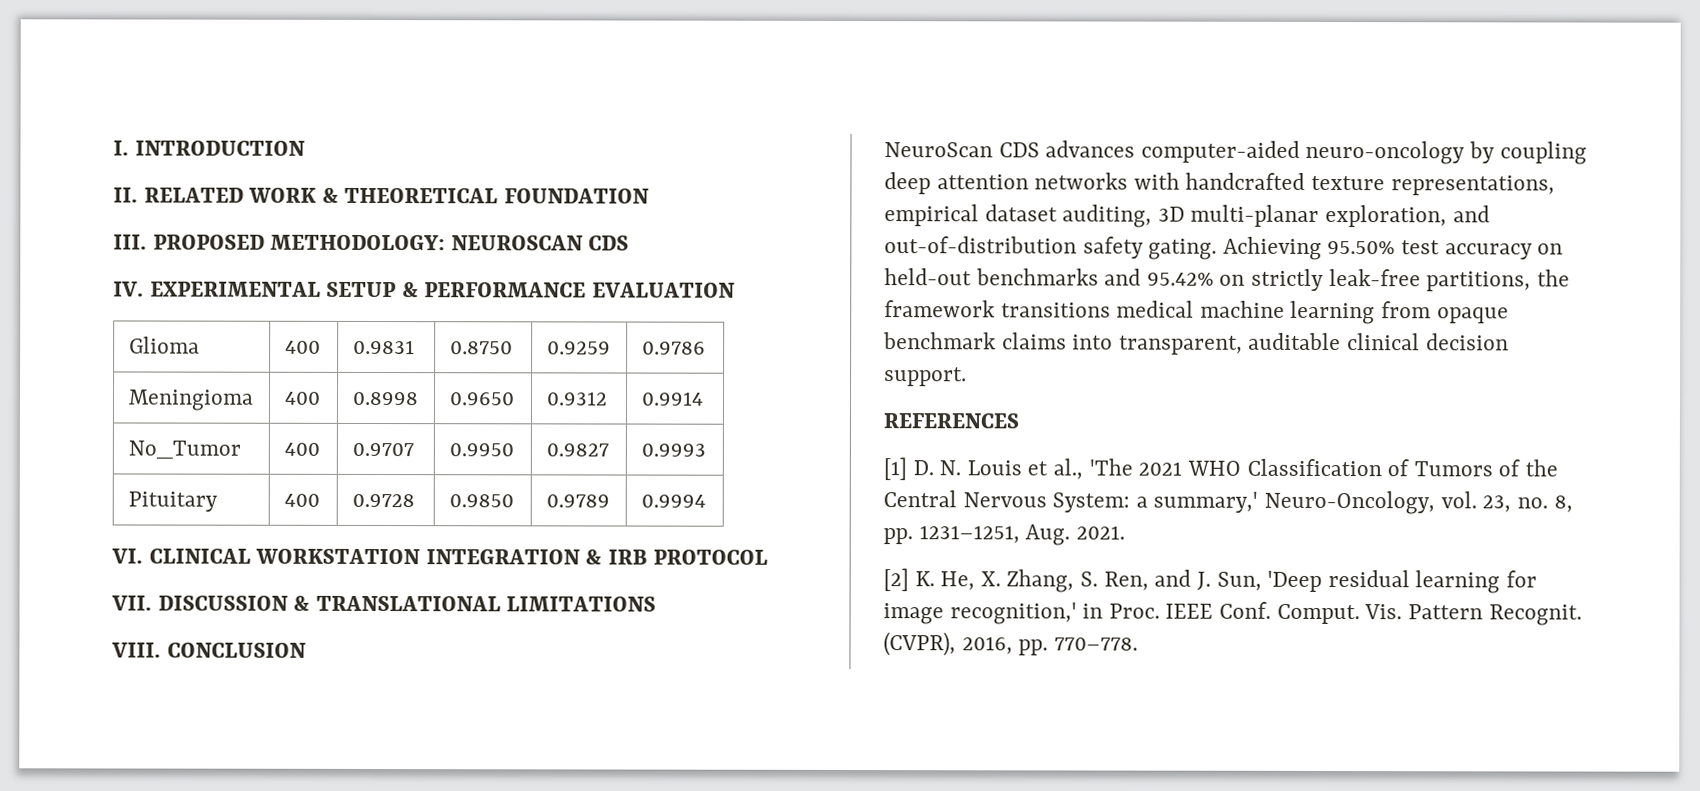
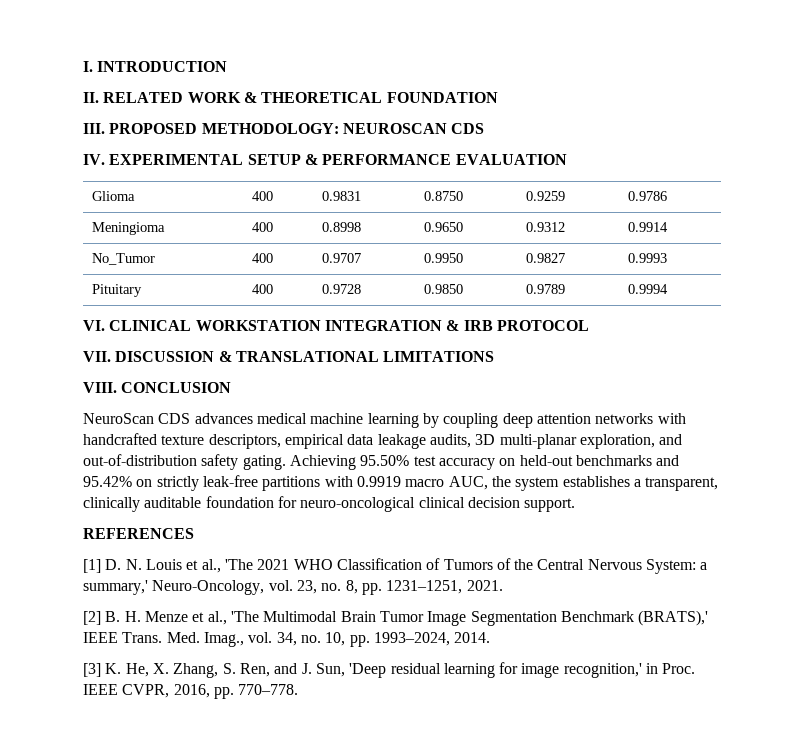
- NeuroScan CDS advances computer-aided neuro-oncology by coupling deep attention networks with handcrafted texture representations, empirical dataset auditing, 3D multi-planar exploration, and out-of-distribution safety gating.
+ NeuroScan CDS advances medical machine learning by coupling deep attention networks with handcrafted texture descriptors, empirical data leakage audits, 3D multi-planar exploration, and out-of-distribution safety gating.
- Achieving 95.50% test accuracy on held-out benchmarks and 95.42% on strictly leak-free partitions, the framework transitions medical machine learning from opaque benchmark claims into transparent, auditable clinical decision support.
+ Achieving 95.50% test accuracy on held-out benchmarks and 95.42% on strictly leak-free partitions with 0.9919 macro AUC, the system establishes a transparent, clinically auditable foundation for neuro-oncological clinical decision support.
- [1] D. N. Louis et al., 'The 2021 WHO Classification of Tumors of the Central Nervous System: a summary,' Neuro-Oncology, vol. 23, no. 8, pp. 1231–1251, Aug. 2021.
+ [1] D. N. Louis et al., 'The 2021 WHO Classification of Tumors of the Central Nervous System: a summary,' Neuro-Oncology, vol. 23, no. 8, pp. 1231–1251, 2021.
- [2] K. He, X. Zhang, S. Ren, and J. Sun, 'Deep residual learning for image recognition,' in Proc.
+ [2] B. H. Menze et al., 'The Multimodal Brain Tumor Image Segmentation Benchmark (BRATS),' IEEE Trans. Med. Imag., vol. 34, no. 10, pp. 1993–2024, 2014.
+ [3] K. He, X. Zhang, S. Ren, and J. Sun, 'Deep residual learning for image recognition,' in Proc.
- IEEE Conf. Comput. Vis. Pattern Recognit. (CVPR), 2016, pp. 770–778.
+ IEEE CVPR, 2016, pp. 770–778.

